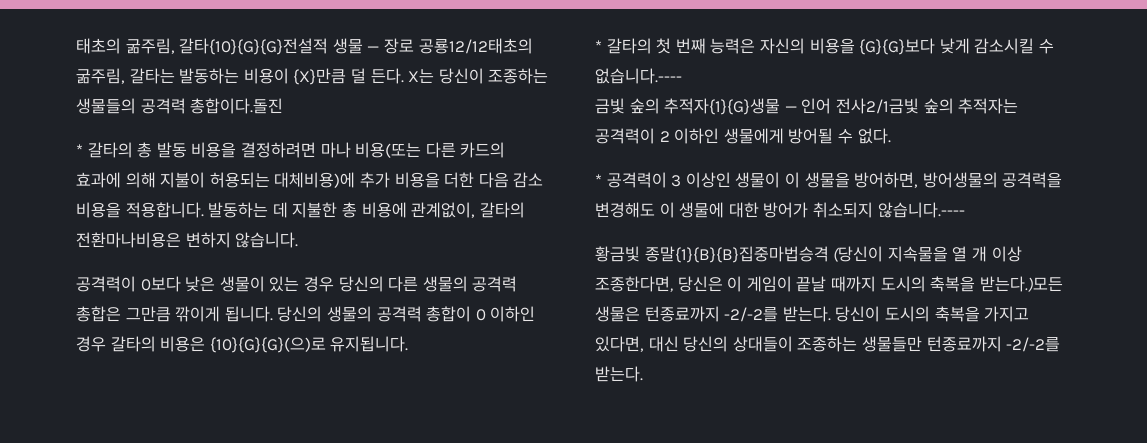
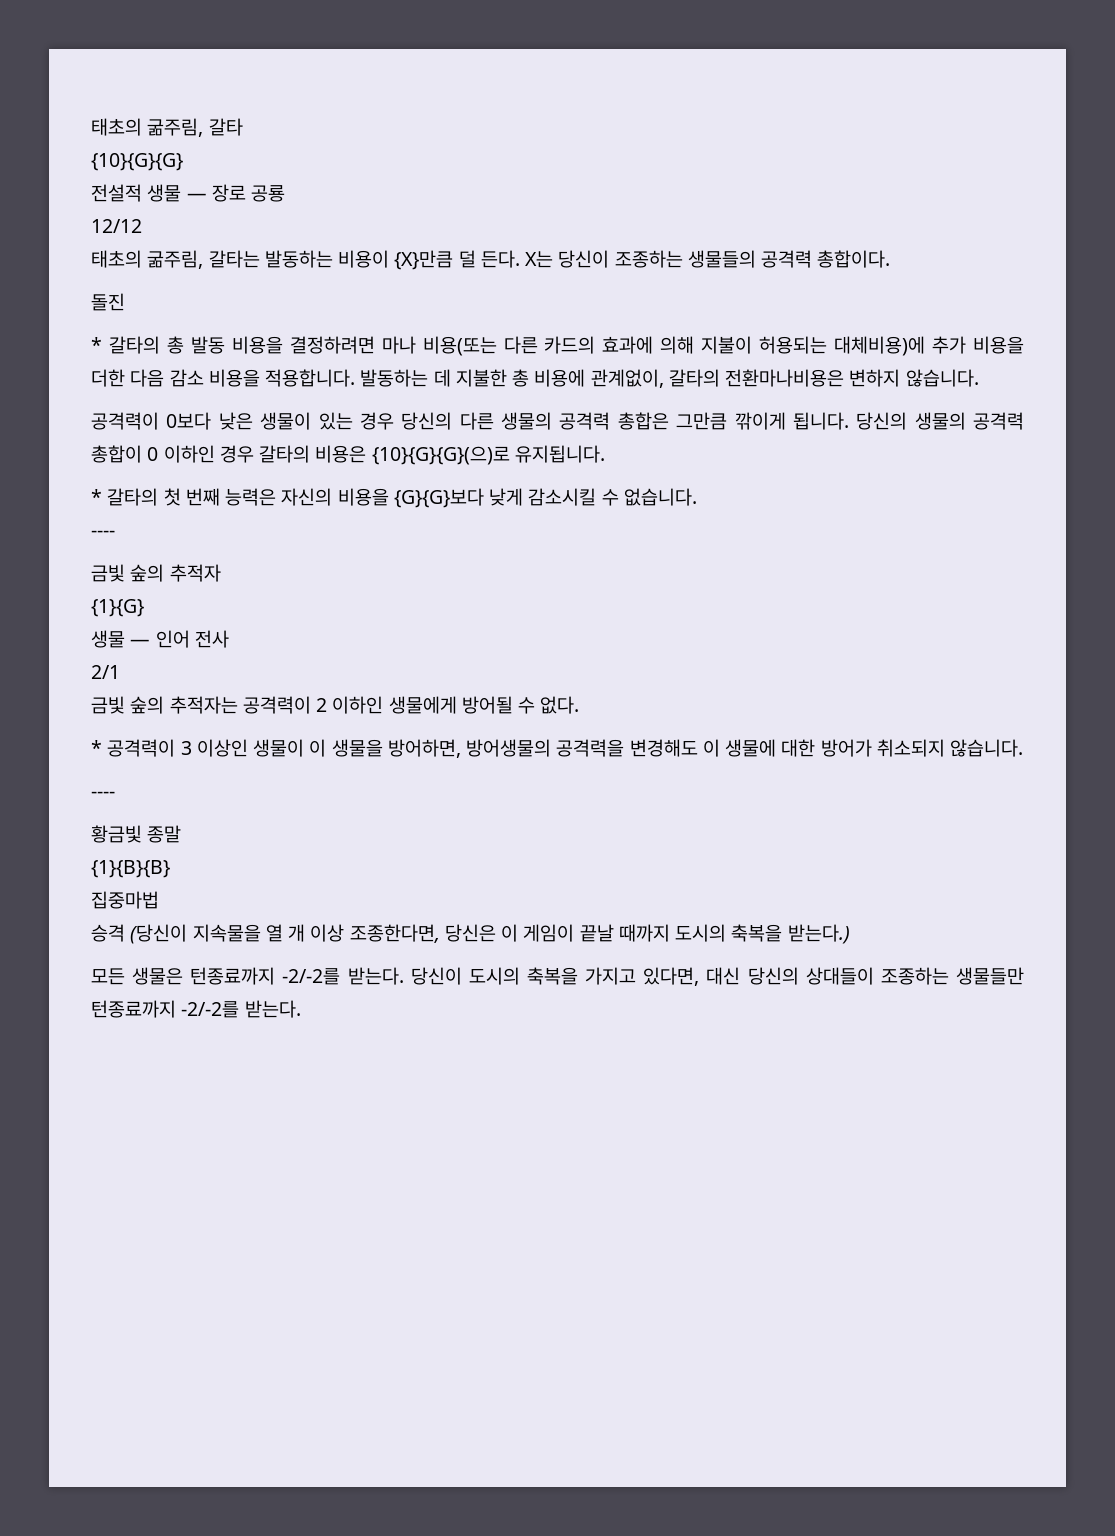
- 태초의 굶주림, 갈타{10}{G}{G}전설적 생물 — 장로 공룡12/12태초의 굶주림, 갈타는 발동하는 비용이 {X}만큼 덜 든다.
+ 태초의 굶주림, 갈타
+ {10}{G}{G}
+ 전설적 생물 — 장로 공룡
+ 12/12
+ 태초의 굶주림, 갈타는 발동하는 비용이 {X}만큼 덜 든다.
- X는 당신이 조종하는 생물들의 공격력 총합이다.돌진
+ X는 당신이 조종하는 생물들의 공격력 총합이다.
+ 돌진
- * 갈타의 첫 번째 능력은 자신의 비용을 {G}{G}보다 낮게 감소시킬 수 없습니다.----
- 금빛 숲의 추적자{1}{G}생물 — 인어 전사2/1금빛 숲의 추적자는 공격력이 2 이하인 생물에게 방어될 수 없다.
+ * 갈타의 첫 번째 능력은 자신의 비용을 {G}{G}보다 낮게 감소시킬 수 없습니다.
+ ----
+ 금빛 숲의 추적자
+ {1}{G}
+ 생물 — 인어 전사
+ 2/1
+ 금빛 숲의 추적자는 공격력이 2 이하인 생물에게 방어될 수 없다.
- * 공격력이 3 이상인 생물이 이 생물을 방어하면, 방어생물의 공격력을 변경해도 이 생물에 대한 방어가 취소되지 않습니다.----
+ * 공격력이 3 이상인 생물이 이 생물을 방어하면, 방어생물의 공격력을 변경해도 이 생물에 대한 방어가 취소되지 않습니다.
+ ----
- 황금빛 종말{1}{B}{B}집중마법승격 (당신이 지속물을 열 개 이상 조종한다면, 당신은 이 게임이 끝날 때까지 도시의 축복을 받는다.)모든 생물은 턴종료까지 -2/-2를 받는다.
+ 황금빛 종말
+ {1}{B}{B}
+ 집중마법
+ 승격 (당신이 지속물을 열 개 이상 조종한다면, 당신은 이 게임이 끝날 때까지 도시의 축복을 받는다.)
+ 모든 생물은 턴종료까지 -2/-2를 받는다.

